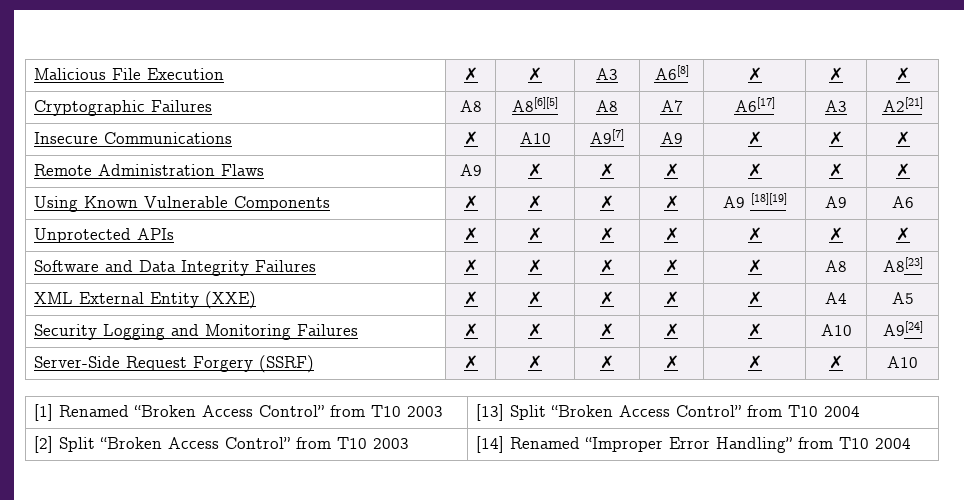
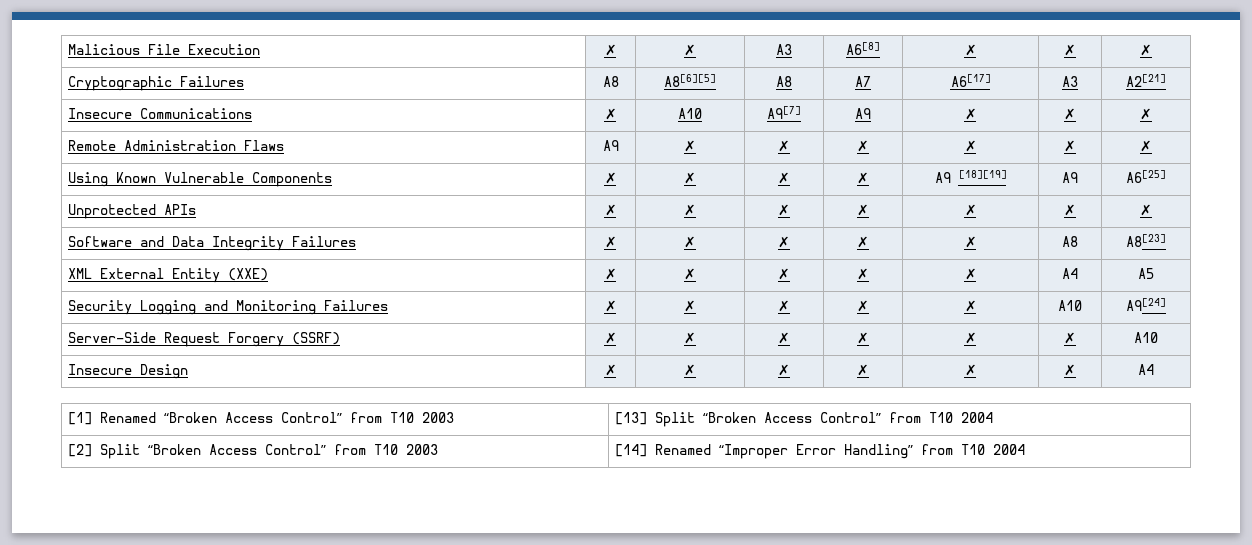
- Using Known Vulnerable Components | ✗ | ✗ | ✗ | ✗ | A9 [18][19] | A9 | A6
+ Using Known Vulnerable Components | ✗ | ✗ | ✗ | ✗ | A9 [18][19] | A9 | A6[25]
+ Insecure Design | ✗ | ✗ | ✗ | ✗ | ✗ | ✗ | A4

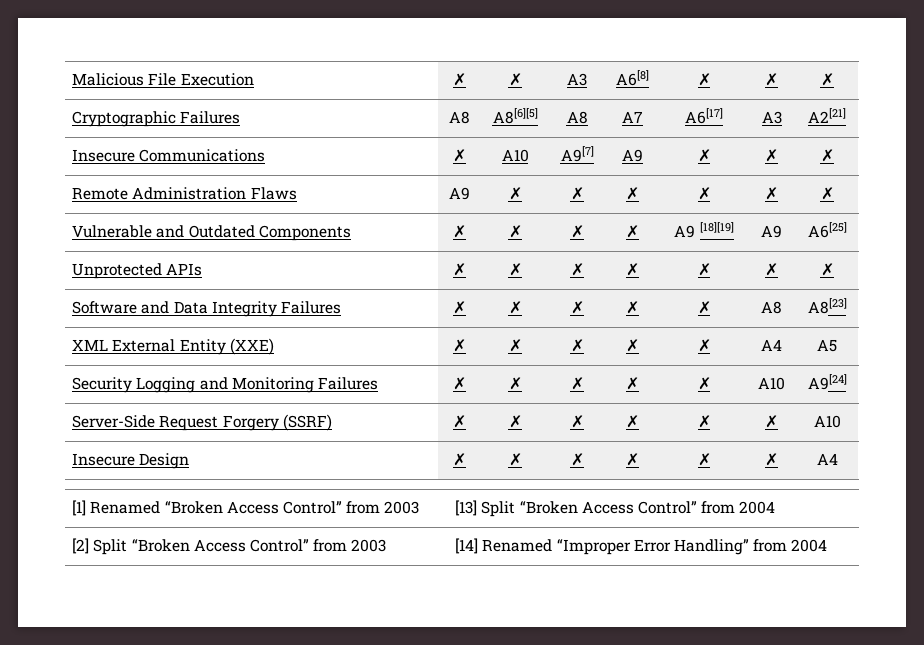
- Using Known Vulnerable Components | ✗ | ✗ | ✗ | ✗ | A9 [18][19] | A9 | A6[25]
+ Vulnerable and Outdated Components | ✗ | ✗ | ✗ | ✗ | A9 [18][19] | A9 | A6[25]
- [1] Renamed “Broken Access Control” from T10 2003 | [13] Split “Broken Access Control” from T10 2004
+ [1] Renamed “Broken Access Control” from 2003 | [13] Split “Broken Access Control” from 2004
- [2] Split “Broken Access Control” from T10 2003 | [14] Renamed “Improper Error Handling” from T10 2004
+ [2] Split “Broken Access Control” from 2003 | [14] Renamed “Improper Error Handling” from 2004

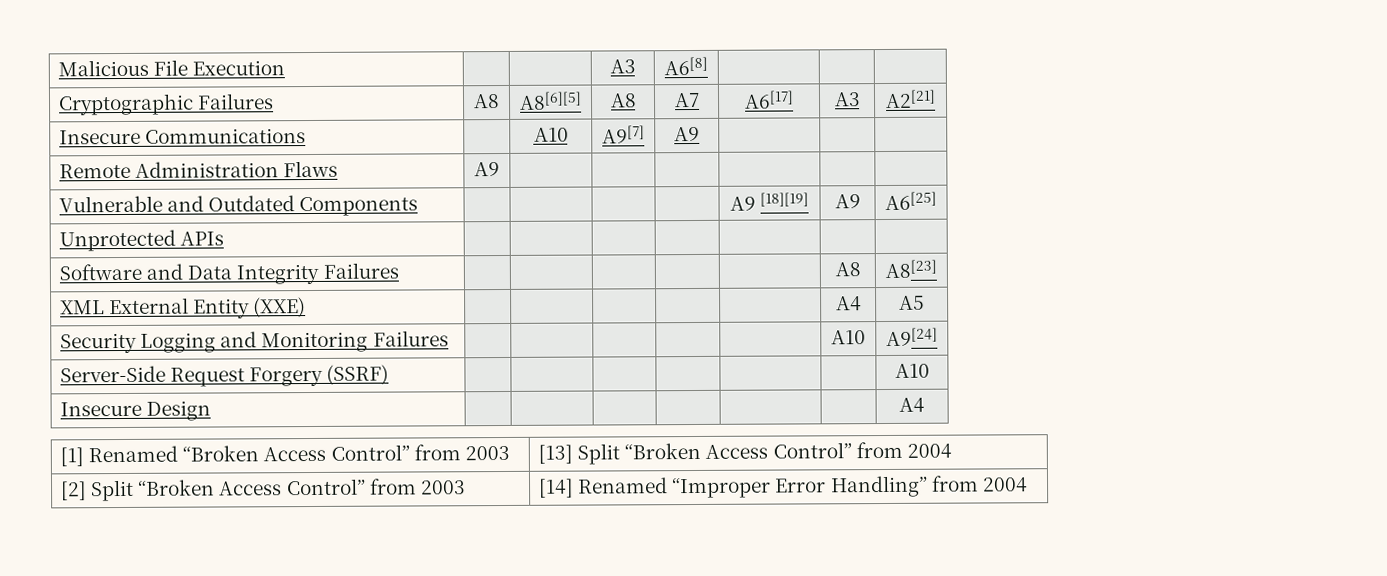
- Malicious File Execution | ✗ | ✗ | A3 | A6[8] | ✗ | ✗ | ✗
+ Malicious File Execution | | | A3 | A6[8] | | |
- Insecure Communications | ✗ | A10 | A9[7] | A9 | ✗ | ✗ | ✗
+ Insecure Communications | | A10 | A9[7] | A9 | | |
- Remote Administration Flaws | A9 | ✗ | ✗ | ✗ | ✗ | ✗ | ✗
+ Remote Administration Flaws | A9 | | | | | |
- Vulnerable and Outdated Components | ✗ | ✗ | ✗ | ✗ | A9 [18][19] | A9 | A6[25]
+ Vulnerable and Outdated Components | | | | | A9 [18][19] | A9 | A6[25]
- Unprotected APIs | ✗ | ✗ | ✗ | ✗ | ✗ | ✗ | ✗
+ Unprotected APIs | | | | | | |
- Software and Data Integrity Failures | ✗ | ✗ | ✗ | ✗ | ✗ | A8 | A8[23]
+ Software and Data Integrity Failures | | | | | | A8 | A8[23]
- XML External Entity (XXE) | ✗ | ✗ | ✗ | ✗ | ✗ | A4 | A5
+ XML External Entity (XXE) | | | | | | A4 | A5
- Security Logging and Monitoring Failures | ✗ | ✗ | ✗ | ✗ | ✗ | A10 | A9[24]
+ Security Logging and Monitoring Failures | | | | | | A10 | A9[24]
- Server-Side Request Forgery (SSRF) | ✗ | ✗ | ✗ | ✗ | ✗ | ✗ | A10
- Insecure Design | ✗ | ✗ | ✗ | ✗ | ✗ | ✗ | A4
+ Server-Side Request Forgery (SSRF) | | | | | | | A10
+ Insecure Design | | | | | | | A4

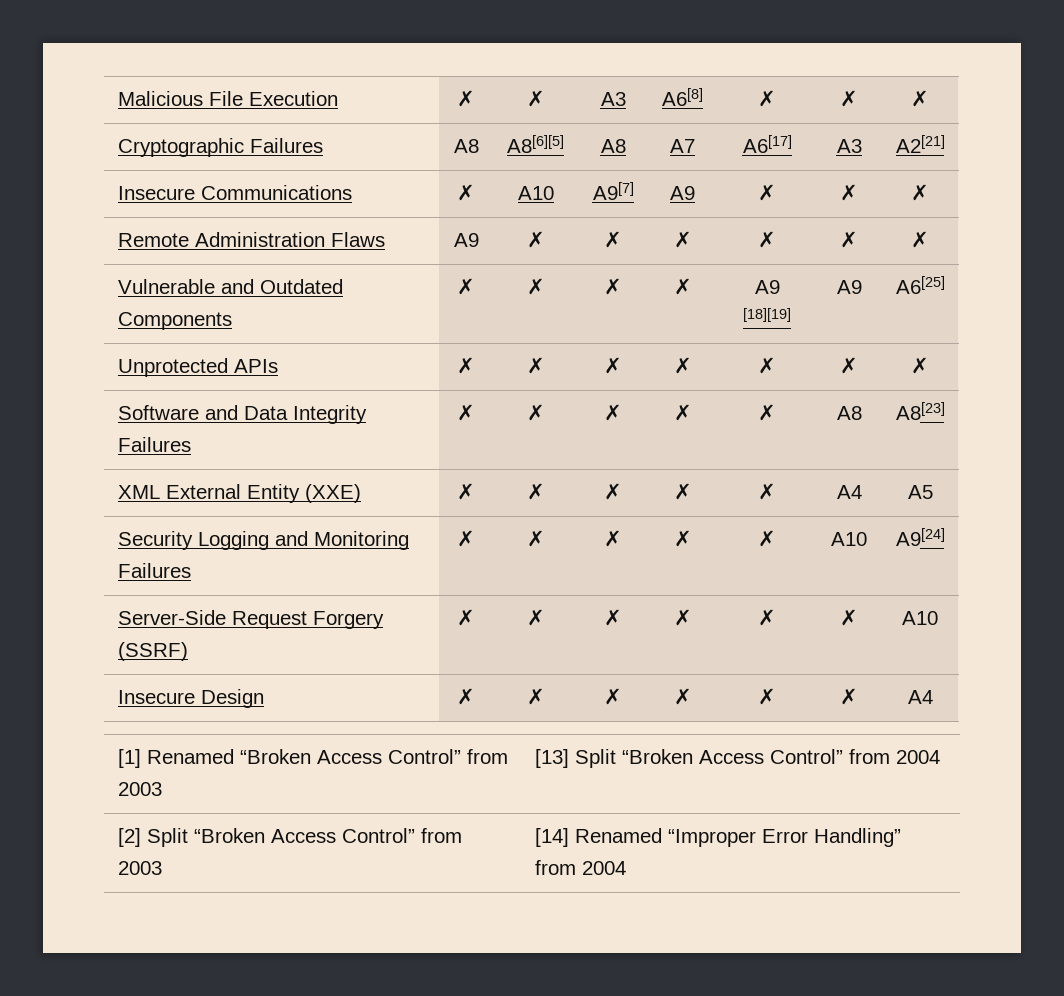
- Malicious File Execution | | | A3 | A6[8] | | |
+ Malicious File Execution | ✗ | ✗ | A3 | A6[8] | ✗ | ✗ | ✗
- Insecure Communications | | A10 | A9[7] | A9 | | |
+ Insecure Communications | ✗ | A10 | A9[7] | A9 | ✗ | ✗ | ✗
- Remote Administration Flaws | A9 | | | | | |
+ Remote Administration Flaws | A9 | ✗ | ✗ | ✗ | ✗ | ✗ | ✗
- Vulnerable and Outdated Components | | | | | A9 [18][19] | A9 | A6[25]
+ Vulnerable and Outdated Components | ✗ | ✗ | ✗ | ✗ | A9 [18][19] | A9 | A6[25]
- Unprotected APIs | | | | | | |
+ Unprotected APIs | ✗ | ✗ | ✗ | ✗ | ✗ | ✗ | ✗
- Software and Data Integrity Failures | | | | | | A8 | A8[23]
+ Software and Data Integrity Failures | ✗ | ✗ | ✗ | ✗ | ✗ | A8 | A8[23]
- XML External Entity (XXE) | | | | | | A4 | A5
+ XML External Entity (XXE) | ✗ | ✗ | ✗ | ✗ | ✗ | A4 | A5
- Security Logging and Monitoring Failures | | | | | | A10 | A9[24]
+ Security Logging and Monitoring Failures | ✗ | ✗ | ✗ | ✗ | ✗ | A10 | A9[24]
- Server-Side Request Forgery (SSRF) | | | | | | | A10
- Insecure Design | | | | | | | A4
+ Server-Side Request Forgery (SSRF) | ✗ | ✗ | ✗ | ✗ | ✗ | ✗ | A10
+ Insecure Design | ✗ | ✗ | ✗ | ✗ | ✗ | ✗ | A4

